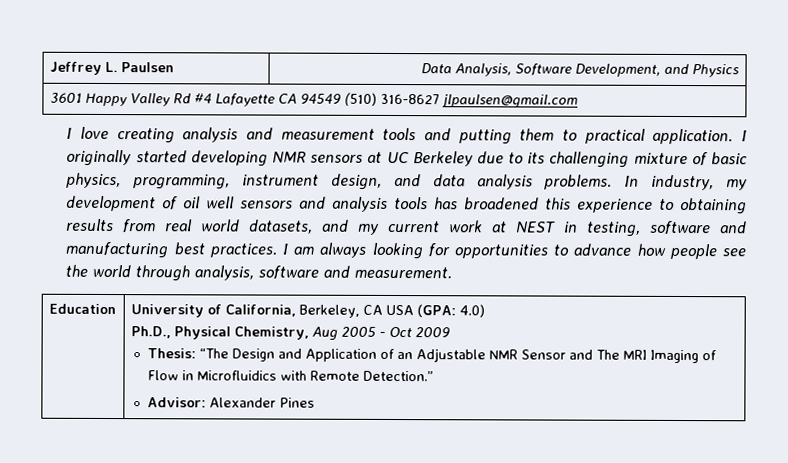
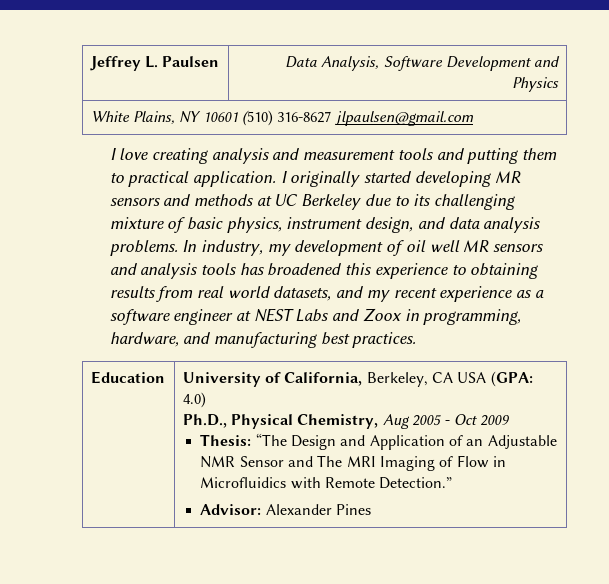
- Jeffrey L. Paulsen | Data Analysis, Software Development, and Physics
+ Jeffrey L. Paulsen | Data Analysis, Software Development and Physics
- 3601 Happy Valley Rd #4 Lafayette CA 94549 (510) 316-8627 jlpaulsen@gmail.com
+ White Plains, NY 10601 (510) 316-8627 jlpaulsen@gmail.com
- I originally started developing NMR sensors at UC Berkeley due to its challenging mixture of basic physics, programming, instrument design, and data analysis problems.
+ I originally started developing MR sensors and methods at UC Berkeley due to its challenging mixture of basic physics, instrument design, and data analysis problems.
- In industry, my development of oil well sensors and analysis tools has broadened this experience to obtaining results from real world datasets, and my current work at NEST in testing, software and manufacturing best practices. I am always looking for opportunities to advance how people see the world through analysis, software and measurement.
+ In industry, my development of oil well MR sensors and analysis tools has broadened this experience to obtaining results from real world datasets, and my recent experience as a software engineer at NEST Labs and Zoox in programming, hardware, and manufacturing best practices.

